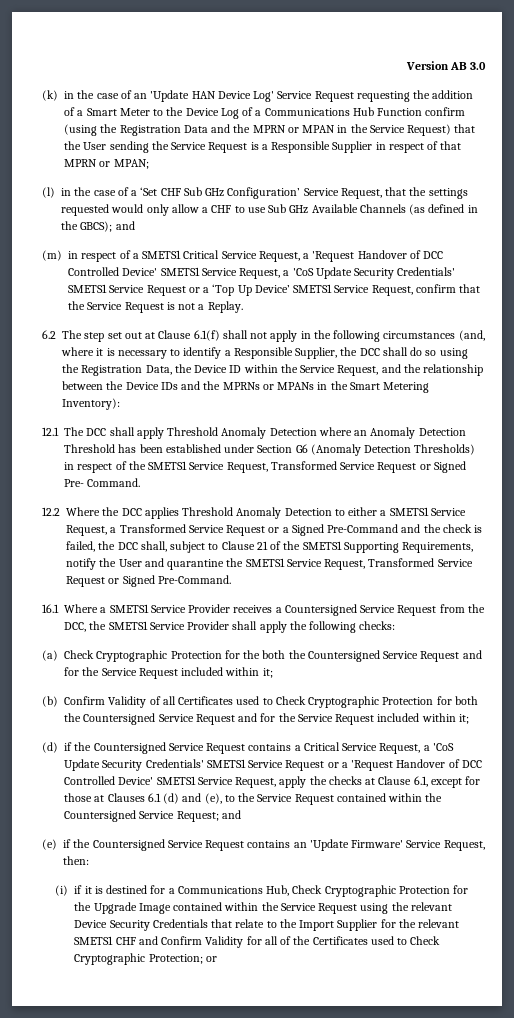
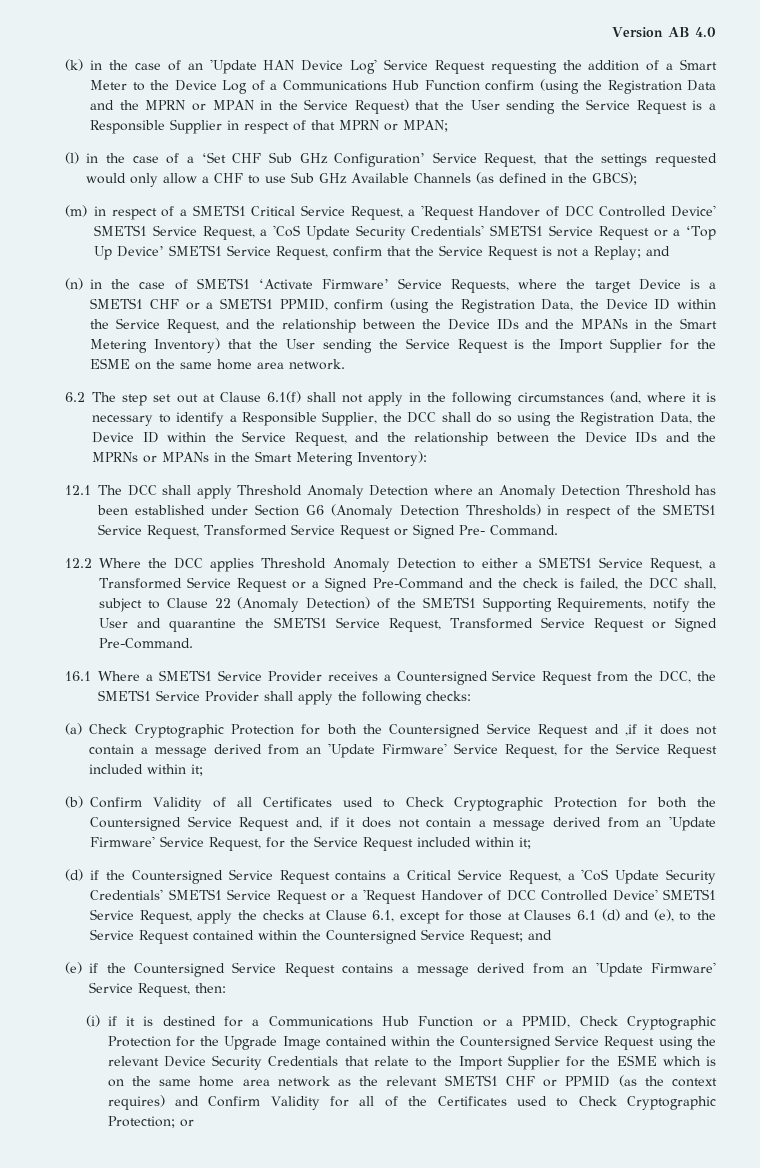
- Version AB 3.0
+ Version AB 4.0
- (l) in the case of a ‘Set CHF Sub GHz Configuration’ Service Request, that the settings requested would only allow a CHF to use Sub GHz Available Channels (as defined in the GBCS); and
+ (l) in the case of a ‘Set CHF Sub GHz Configuration’ Service Request, that the settings requested would only allow a CHF to use Sub GHz Available Channels (as defined in the GBCS);
- (m) in respect of a SMETS1 Critical Service Request, a 'Request Handover of DCC Controlled Device' SMETS1 Service Request, a 'CoS Update Security Credentials' SMETS1 Service Request or a ‘Top Up Device’ SMETS1 Service Request, confirm that the Service Request is not a Replay.
+ (m) in respect of a SMETS1 Critical Service Request, a 'Request Handover of DCC Controlled Device' SMETS1 Service Request, a 'CoS Update Security Credentials' SMETS1 Service Request or a ‘Top Up Device’ SMETS1 Service Request, confirm that the Service Request is not a Replay; and
+ (n) in the case of SMETS1 ‘Activate Firmware’ Service Requests, where the target Device is a SMETS1 CHF or a SMETS1 PPMID, confirm (using the Registration Data, the Device ID within the Service Request, and the relationship between the Device IDs and the MPANs in the Smart Metering Inventory) that the User sending the Service Request is the Import Supplier for the ESME on the same home area network.
- 12.2 Where the DCC applies Threshold Anomaly Detection to either a SMETS1 Service Request, a Transformed Service Request or a Signed Pre-Command and the check is failed, the DCC shall, subject to Clause 21 of the SMETS1 Supporting Requirements, notify the User and quarantine the SMETS1 Service Request, Transformed Service Request or Signed Pre-Command.
+ 12.2 Where the DCC applies Threshold Anomaly Detection to either a SMETS1 Service Request, a Transformed Service Request or a Signed Pre-Command and the check is failed, the DCC shall, subject to Clause 22 (Anomaly Detection) of the SMETS1 Supporting Requirements, notify the User and quarantine the SMETS1 Service Request, Transformed Service Request or Signed Pre-Command.
- (a) Check Cryptographic Protection for the both the Countersigned Service Request and for the Service Request included within it;
+ (a) Check Cryptographic Protection for both the Countersigned Service Request and ,if it does not contain a message derived from an 'Update Firmware' Service Request, for the Service Request included within it;
- (b) Confirm Validity of all Certificates used to Check Cryptographic Protection for both the Countersigned Service Request and for the Service Request included within it;
+ (b) Confirm Validity of all Certificates used to Check Cryptographic Protection for both the Countersigned Service Request and, if it does not contain a message derived from an 'Update Firmware' Service Request, for the Service Request included within it;
- (e) if the Countersigned Service Request contains an 'Update Firmware' Service Request, then:
+ (e) if the Countersigned Service Request contains a message derived from an 'Update Firmware' Service Request, then:
- (i) if it is destined for a Communications Hub, Check Cryptographic Protection for the Upgrade Image contained within the Service Request using the relevant Device Security Credentials that relate to the Import Supplier for the relevant SMETS1 CHF and Confirm Validity for all of the Certificates used to Check Cryptographic Protection; or
+ (i) if it is destined for a Communications Hub Function or a PPMID, Check Cryptographic Protection for the Upgrade Image contained within the Countersigned Service Request using the relevant Device Security Credentials that relate to the Import Supplier for the ESME which is on the same home area network as the relevant SMETS1 CHF or PPMID (as the context requires) and Confirm Validity for all of the Certificates used to Check Cryptographic Protection; or

